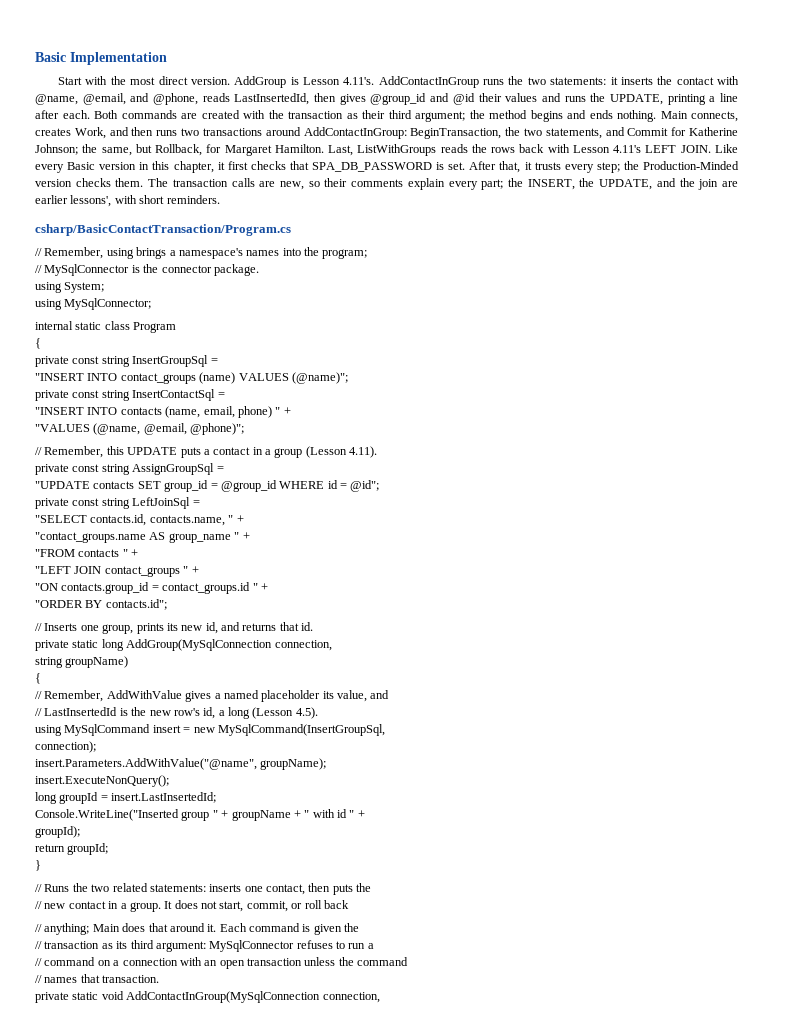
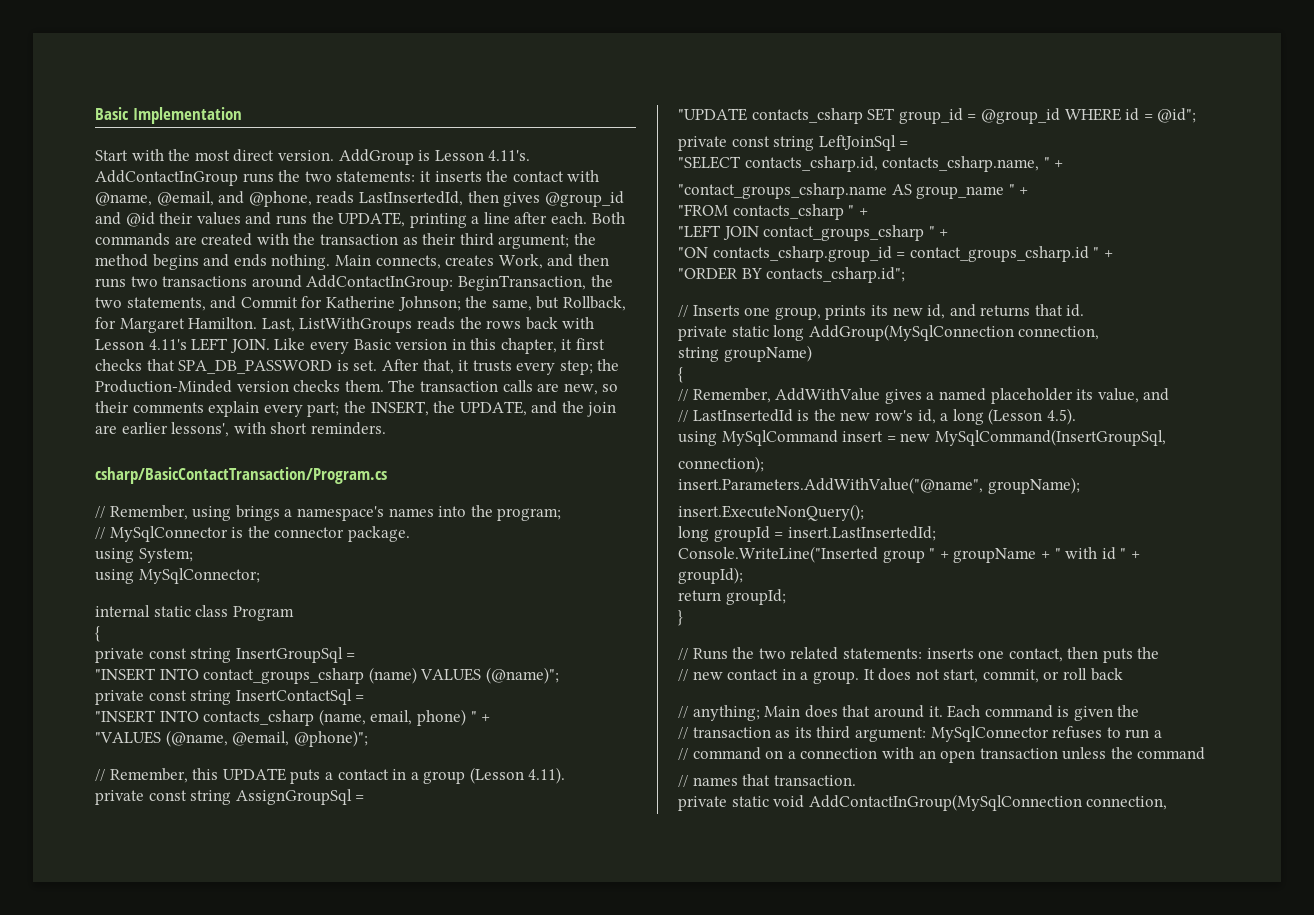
- "INSERT INTO contact_groups (name) VALUES (@name)";
+ "INSERT INTO contact_groups_csharp (name) VALUES (@name)";
- "INSERT INTO contacts (name, email, phone) " +
+ "INSERT INTO contacts_csharp (name, email, phone) " +
- "UPDATE contacts SET group_id = @group_id WHERE id = @id";
+ "UPDATE contacts_csharp SET group_id = @group_id WHERE id = @id";
- "SELECT contacts.id, contacts.name, " +
- "contact_groups.name AS group_name " +
+ "SELECT contacts_csharp.id, contacts_csharp.name, " +
+ "contact_groups_csharp.name AS group_name " +
- "FROM contacts " +
+ "FROM contacts_csharp " +
- "LEFT JOIN contact_groups " +
+ "LEFT JOIN contact_groups_csharp " +
- "ON contacts.group_id = contact_groups.id " +
+ "ON contacts_csharp.group_id = contact_groups_csharp.id " +
- "ORDER BY contacts.id";
+ "ORDER BY contacts_csharp.id";

